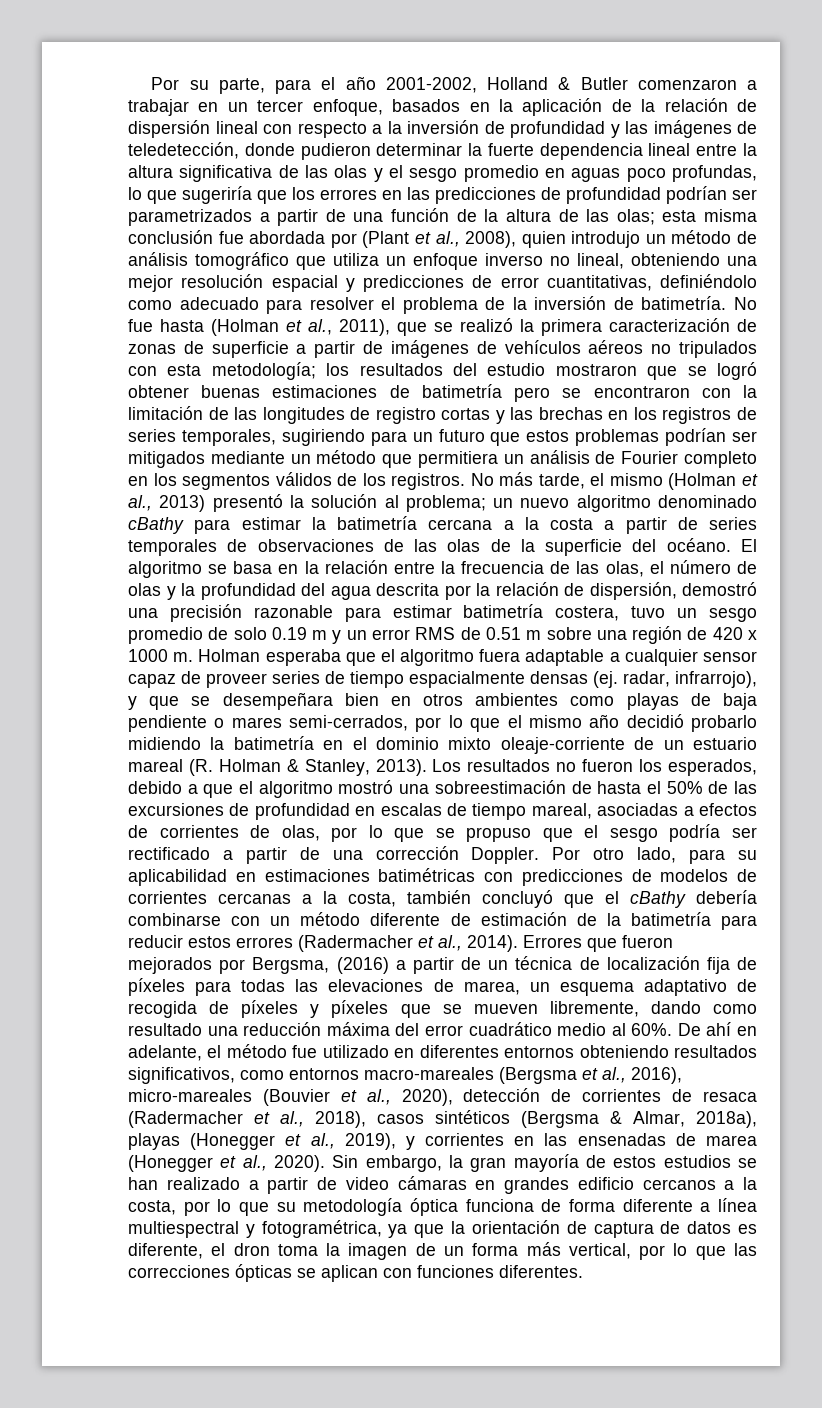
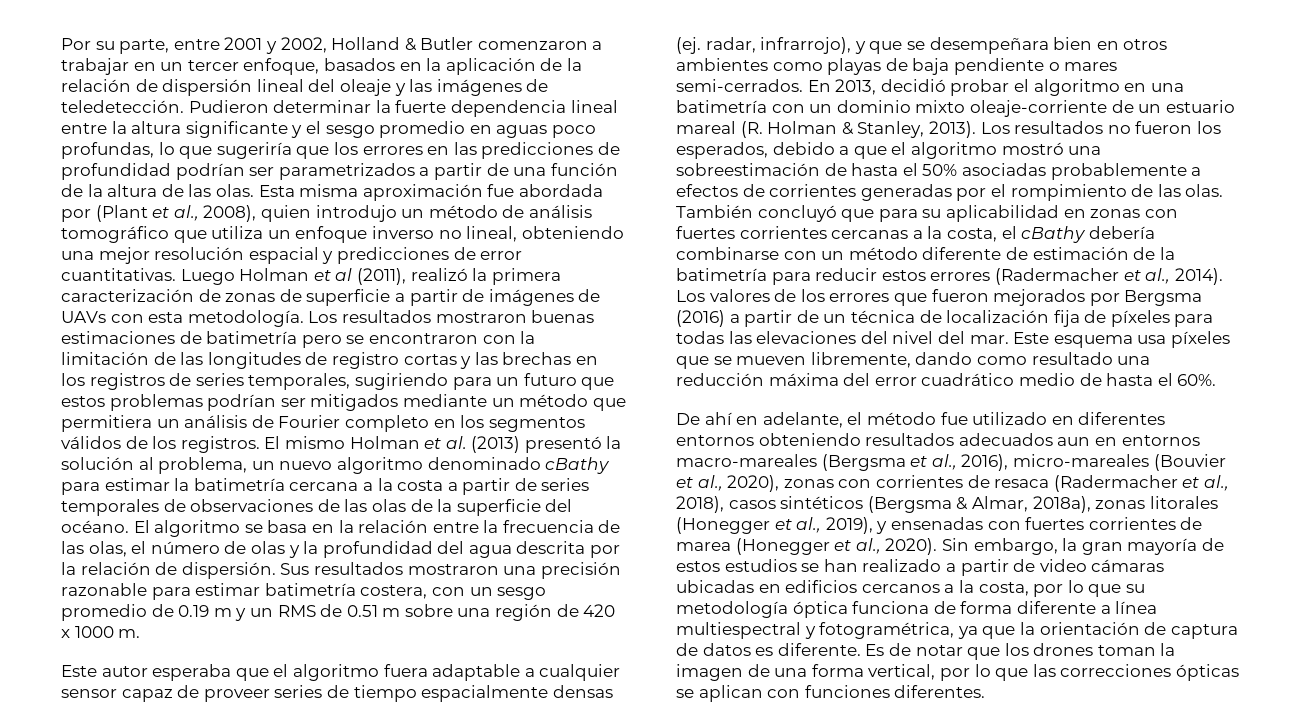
- Por su parte, para el año 2001-2002, Holland & Butler comenzaron a trabajar en un tercer enfoque, basados en la aplicación de la relación de dispersión lineal con respecto a la inversión de profundidad y las imágenes de teledetección, donde pudieron determinar la fuerte dependencia lineal entre la altura significativa de las olas y el sesgo promedio en aguas poco profundas, lo que sugeriría que los errores en las predicciones de profundidad podrían ser parametrizados a partir de una función de la altura de las olas; esta misma conclusión fue abordada por (Plant et al., 2008), quien introdujo un método de análisis tomográfico que utiliza un enfoque inverso no lineal, obteniendo una mejor resolución espacial y predicciones de error cuantitativas, definiéndolo como adecuado para resolver el problema de la inversión de batimetría. No fue hasta (Holman et al., 2011), que se realizó la primera caracterización de zonas de superficie a partir de imágenes de vehículos aéreos no tripulados con esta metodología; los resultados del estudio mostraron que se logró obtener buenas estimaciones de batimetría pero se encontraron con la limitación de las longitudes de registro cortas y las brechas en los registros de series temporales, sugiriendo para un futuro que estos problemas podrían ser mitigados mediante un método que permitiera un análisis de Fourier completo en los segmentos válidos de los registros.
+ Por su parte, entre 2001 y 2002, Holland & Butler comenzaron a trabajar en un tercer enfoque, basados en la aplicación de la relación de dispersión lineal del oleaje y las imágenes de teledetección. Pudieron determinar la fuerte dependencia lineal entre la altura significante y el sesgo promedio en aguas poco profundas, lo que sugeriría que los errores en las predicciones de profundidad podrían ser parametrizados a partir de una función de la altura de las olas. Esta misma aproximación fue abordada por (Plant et al., 2008), quien introdujo un método de análisis tomográfico que utiliza un enfoque inverso no lineal, obteniendo una mejor resolución espacial y predicciones de error cuantitativas. Luego Holman et al (2011), realizó la primera caracterización de zonas de superficie a partir de imágenes de UAVs con esta metodología. Los resultados mostraron buenas estimaciones de batimetría pero se encontraron con la limitación de las longitudes de registro cortas y las brechas en los registros de series temporales, sugiriendo para un futuro que estos problemas podrían ser mitigados mediante un método que permitiera un análisis de Fourier completo en los segmentos válidos de los registros.
- No más tarde, el mismo (Holman et al., 2013) presentó la solución al problema; un nuevo algoritmo denominado cBathy para estimar la batimetría cercana a la costa a partir de series temporales de observaciones de las olas de la superficie del océano.
+ El mismo Holman et al. (2013) presentó la solución al problema, un nuevo algoritmo denominado cBathy para estimar la batimetría cercana a la costa a partir de series temporales de observaciones de las olas de la superficie del océano.
- El algoritmo se basa en la relación entre la frecuencia de las olas, el número de olas y la profundidad del agua descrita por la relación de dispersión, demostró una precisión razonable para estimar batimetría costera, tuvo un sesgo promedio de solo 0.19 m y un error RMS de 0.51 m sobre una región de 420 x 1000 m. Holman esperaba que el algoritmo fuera adaptable a cualquier sensor capaz de proveer series de tiempo espacialmente densas (ej. radar, infrarrojo), y que se desempeñara bien en otros ambientes como playas de baja pendiente o mares semi-cerrados, por lo que el mismo año decidió probarlo midiendo la batimetría en el dominio mixto oleaje-corriente de un estuario mareal (R. Holman & Stanley, 2013).
+ El algoritmo se basa en la relación entre la frecuencia de las olas, el número de olas y la profundidad del agua descrita por la relación de dispersión. Sus resultados mostraron una precisión razonable para estimar batimetría costera, con un sesgo promedio de 0.19 m y un RMS de 0.51 m sobre una región de 420 x 1000 m.
+ Este autor esperaba que el algoritmo fuera adaptable a cualquier sensor capaz de proveer series de tiempo espacialmente densas (ej. radar, infrarrojo), y que se desempeñara bien en otros ambientes como playas de baja pendiente o mares semi-cerrados. En 2013, decidió probar el algoritmo en una batimetría con un dominio mixto oleaje-corriente de un estuario mareal (R. Holman & Stanley, 2013).
- Los resultados no fueron los esperados, debido a que el algoritmo mostró una sobreestimación de hasta el 50% de las excursiones de profundidad en escalas de tiempo mareal, asociadas a efectos de corrientes de olas, por lo que se propuso que el sesgo podría ser rectificado a partir de una corrección Doppler. Por otro lado, para su aplicabilidad en estimaciones batimétricas con predicciones de modelos de corrientes cercanas a la costa, también concluyó que el cBathy debería combinarse con un método diferente de estimación de la batimetría para reducir estos errores (Radermacher et al., 2014).
+ Los resultados no fueron los esperados, debido a que el algoritmo mostró una sobreestimación de hasta el 50% asociadas probablemente a efectos de corrientes generadas por el rompimiento de las olas. También concluyó que para su aplicabilidad en zonas con fuertes corrientes cercanas a la costa, el cBathy debería combinarse con un método diferente de estimación de la batimetría para reducir estos errores (Radermacher et al., 2014).
- Errores que fueron mejorados por Bergsma, (2016) a partir de un técnica de localización fija de píxeles para todas las elevaciones de marea, un esquema adaptativo de recogida de píxeles y píxeles que se mueven libremente, dando como resultado una reducción máxima del error cuadrático medio al 60%. De ahí en adelante, el método fue utilizado en diferentes entornos obteniendo resultados significativos, como entornos macro-mareales (Bergsma et al., 2016), micro-mareales (Bouvier et al., 2020), detección de corrientes de resaca (Radermacher et al., 2018), casos sintéticos (Bergsma & Almar, 2018a), playas (Honegger et al., 2019), y corrientes en las ensenadas de marea (Honegger et al., 2020).
+ Los valores de los errores que fueron mejorados por Bergsma (2016) a partir de un técnica de localización fija de píxeles para todas las elevaciones del nivel del mar. Este esquema usa píxeles que se mueven libremente, dando como resultado una reducción máxima del error cuadrático medio de hasta el 60%.
+ De ahí en adelante, el método fue utilizado en diferentes entornos obteniendo resultados adecuados aun en entornos macro-mareales (Bergsma et al., 2016), micro-mareales (Bouvier et al., 2020), zonas con corrientes de resaca (Radermacher et al., 2018), casos sintéticos (Bergsma & Almar, 2018a), zonas litorales (Honegger et al., 2019), y ensenadas con fuertes corrientes de marea (Honegger et al., 2020).
- Sin embargo, la gran mayoría de estos estudios se han realizado a partir de video cámaras en grandes edificio cercanos a la costa, por lo que su metodología óptica funciona de forma diferente a línea multiespectral y fotogramétrica, ya que la orientación de captura de datos es diferente, el dron toma la imagen de un forma más vertical, por lo que las correcciones ópticas se aplican con funciones diferentes.
+ Sin embargo, la gran mayoría de estos estudios se han realizado a partir de video cámaras ubicadas en edificios cercanos a la costa, por lo que su metodología óptica funciona de forma diferente a línea multiespectral y fotogramétrica, ya que la orientación de captura de datos es diferente. Es de notar que los drones toman la imagen de una forma vertical, por lo que las correcciones ópticas se aplican con funciones diferentes.

